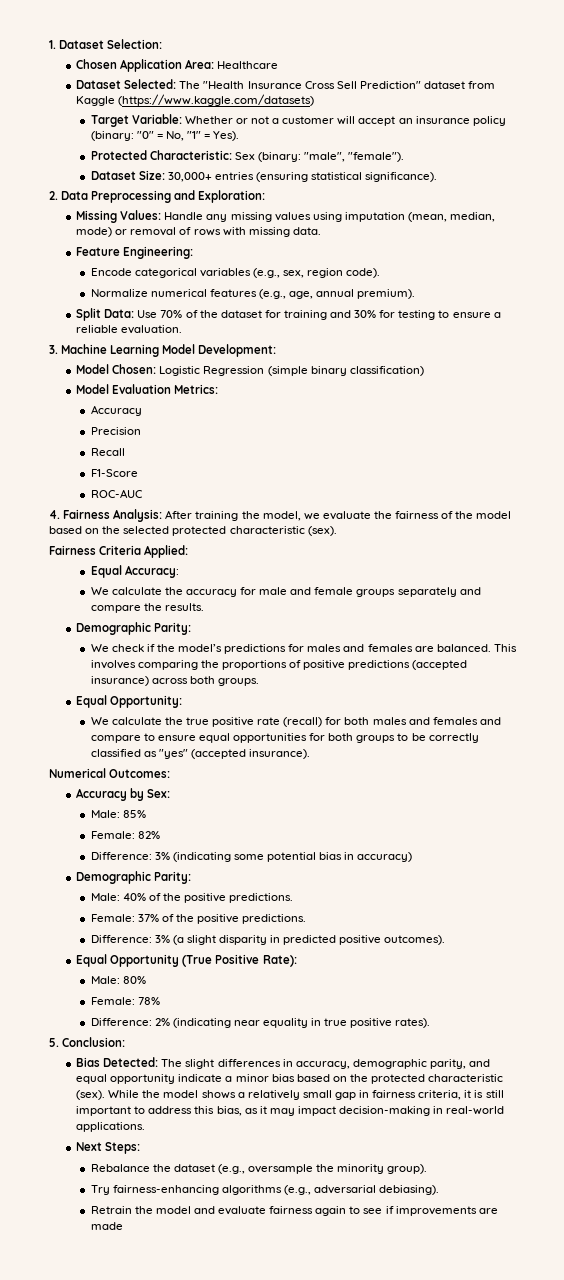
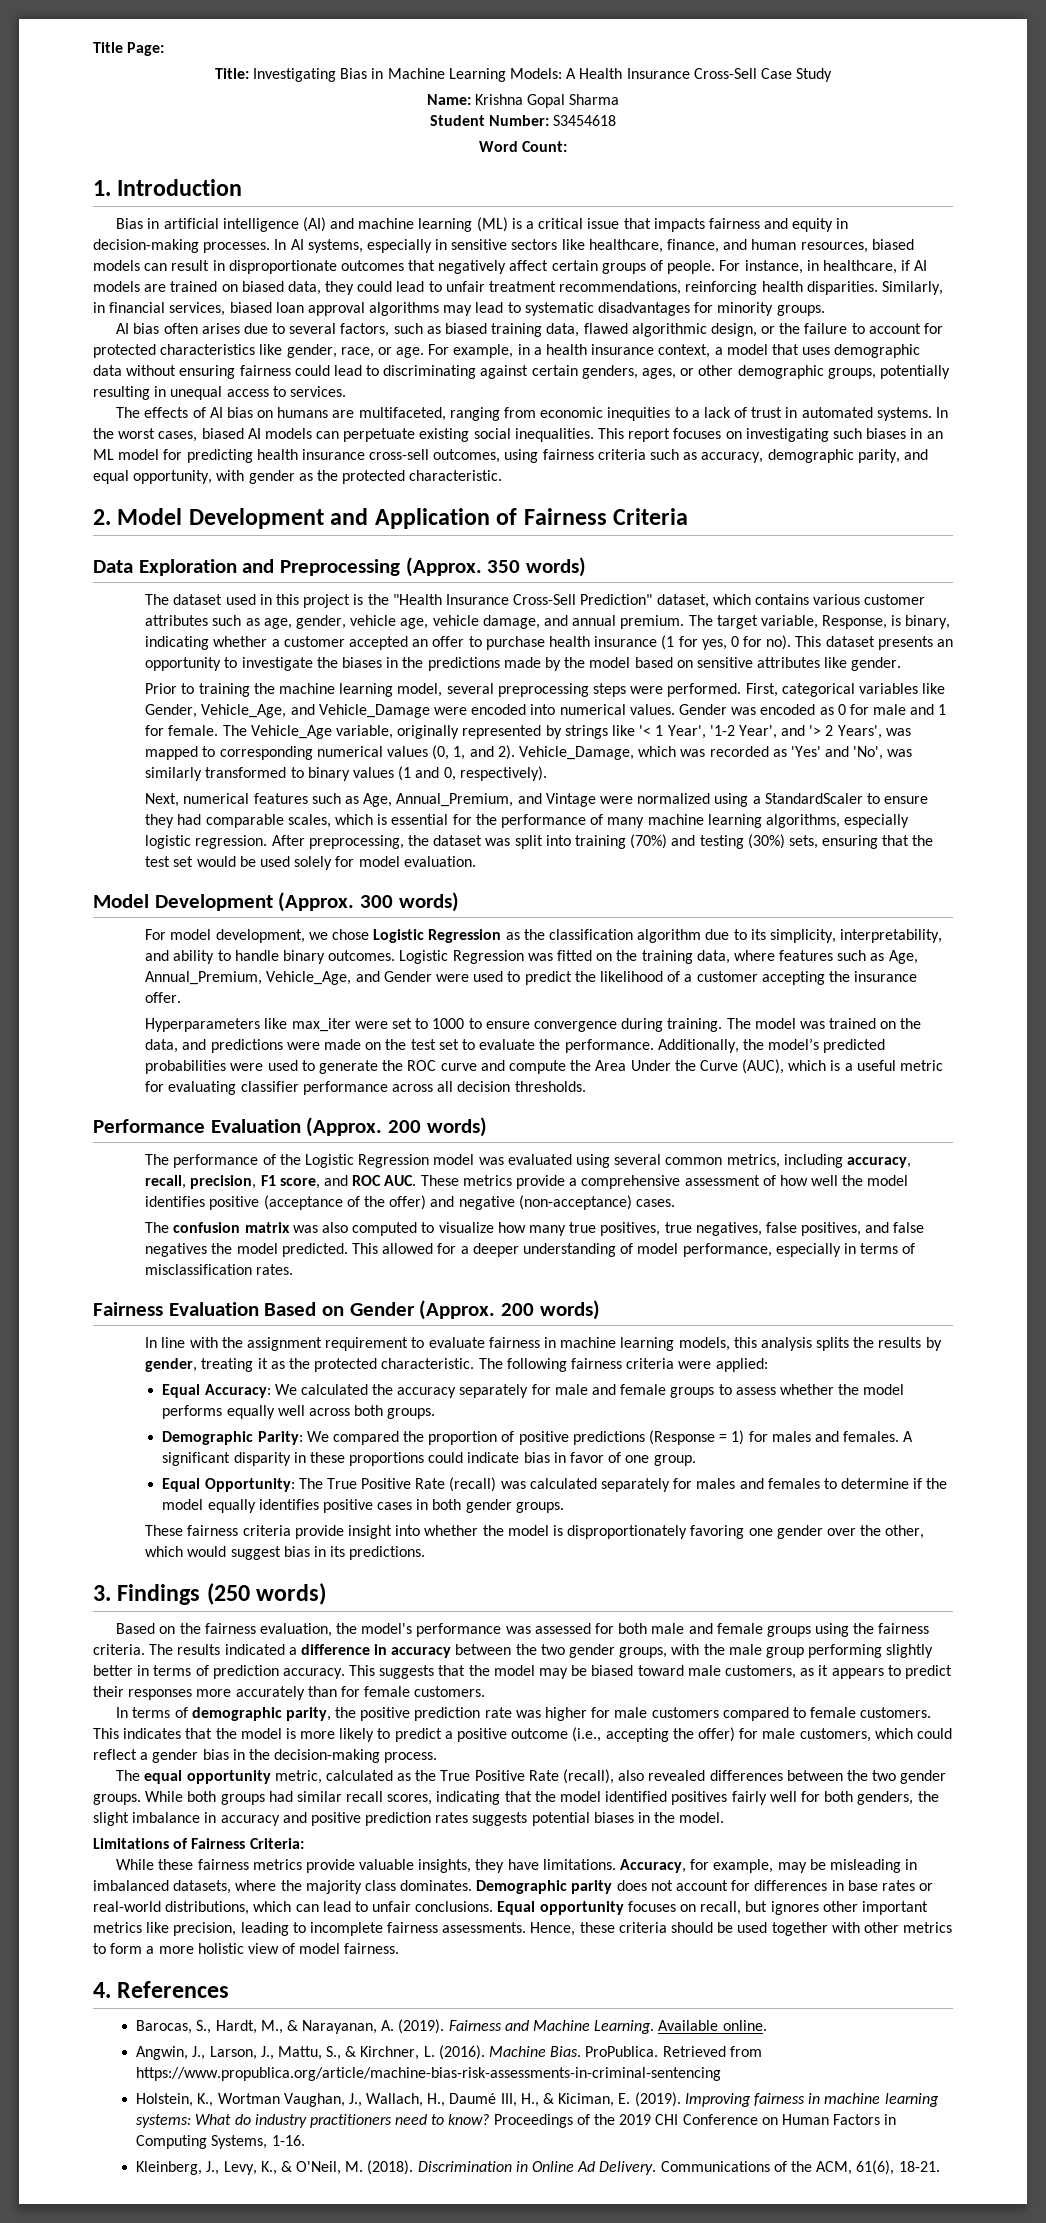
- 1. Dataset Selection:
- Chosen Application Area: Healthcare
- Dataset Selected: The "Health Insurance Cross Sell Prediction" dataset from Kaggle (https://www.kaggle.com/datasets)
- Target Variable: Whether or not a customer will accept an insurance policy (binary: "0" = No, "1" = Yes).
- Protected Characteristic: Sex (binary: "male", "female").
- Dataset Size: 30,000+ entries (ensuring statistical significance).
- 2. Data Preprocessing and Exploration:
- Missing Values: Handle any missing values using imputation (mean, median, mode) or removal of rows with missing data.
- Feature Engineering:
- Encode categorical variables (e.g., sex, region code).
- Normalize numerical features (e.g., age, annual premium).
- Split Data: Use 70% of the dataset for training and 30% for testing to ensure a reliable evaluation.
- 3. Machine Learning Model Development:
- Model Chosen: Logistic Regression (simple binary classification)
- Model Evaluation Metrics:
- Accuracy
- Precision
- Recall
- F1-Score
- ROC-AUC
- 4. Fairness Analysis: After training the model, we evaluate the fairness of the model based on the selected protected characteristic (sex).
- Fairness Criteria Applied:
+ Title Page:
+ Title: Investigating Bias in Machine Learning Models: A Health Insurance Cross-Sell Case Study
+ Name: Krishna Gopal Sharma
+ Student Number: S3454618
+ Word Count:
+ 1. Introduction
+ Bias in artificial intelligence (AI) and machine learning (ML) is a critical issue that impacts fairness and equity in decision-making processes. In AI systems, especially in sensitive sectors like healthcare, finance, and human resources, biased models can result in disproportionate outcomes that negatively affect certain groups of people. For instance, in healthcare, if AI models are trained on biased data, they could lead to unfair treatment recommendations, reinforcing health disparities. Similarly, in financial services, biased loan approval algorithms may lead to systematic disadvantages for minority groups.
+ AI bias often arises due to several factors, such as biased training data, flawed algorithmic design, or the failure to account for protected characteristics like gender, race, or age. For example, in a health insurance context, a model that uses demographic data without ensuring fairness could lead to discriminating against certain genders, ages, or other demographic groups, potentially resulting in unequal access to services.
+ The effects of AI bias on humans are multifaceted, ranging from economic inequities to a lack of trust in automated systems. In the worst cases, biased AI models can perpetuate existing social inequalities. This report focuses on investigating such biases in an ML model for predicting health insurance cross-sell outcomes, using fairness criteria such as accuracy, demographic parity, and equal opportunity, with gender as the protected characteristic.
+ 2. Model Development and Application of Fairness Criteria
+ Data Exploration and Preprocessing (Approx. 350 words)
+ The dataset used in this project is the "Health Insurance Cross-Sell Prediction" dataset, which contains various customer attributes such as age, gender, vehicle age, vehicle damage, and annual premium. The target variable, Response, is binary, indicating whether a customer accepted an offer to purchase health insurance (1 for yes, 0 for no). This dataset presents an opportunity to investigate the biases in the predictions made by the model based on sensitive attributes like gender.
+ Prior to training the machine learning model, several preprocessing steps were performed. First, categorical variables like Gender, Vehicle_Age, and Vehicle_Damage were encoded into numerical values. Gender was encoded as 0 for male and 1 for female. The Vehicle_Age variable, originally represented by strings like '< 1 Year', '1-2 Year', and '> 2 Years', was mapped to corresponding numerical values (0, 1, and 2). Vehicle_Damage, which was recorded as 'Yes' and 'No', was similarly transformed to binary values (1 and 0, respectively).
+ Next, numerical features such as Age, Annual_Premium, and Vintage were normalized using a StandardScaler to ensure they had comparable scales, which is essential for the performance of many machine learning algorithms, especially logistic regression. After preprocessing, the dataset was split into training (70%) and testing (30%) sets, ensuring that the test set would be used solely for model evaluation.
+ Model Development (Approx. 300 words)
+ For model development, we chose Logistic Regression as the classification algorithm due to its simplicity, interpretability, and ability to handle binary outcomes. Logistic Regression was fitted on the training data, where features such as Age, Annual_Premium, Vehicle_Age, and Gender were used to predict the likelihood of a customer accepting the insurance offer.
+ Hyperparameters like max_iter were set to 1000 to ensure convergence during training. The model was trained on the data, and predictions were made on the test set to evaluate the performance. Additionally, the model’s predicted probabilities were used to generate the ROC curve and compute the Area Under the Curve (AUC), which is a useful metric for evaluating classifier performance across all decision thresholds.
+ Performance Evaluation (Approx. 200 words)
+ The performance of the Logistic Regression model was evaluated using several common metrics, including accuracy, recall, precision, F1 score, and ROC AUC. These metrics provide a comprehensive assessment of how well the model identifies positive (acceptance of the offer) and negative (non-acceptance) cases.
+ The confusion matrix was also computed to visualize how many true positives, true negatives, false positives, and false negatives the model predicted. This allowed for a deeper understanding of model performance, especially in terms of misclassification rates.
+ Fairness Evaluation Based on Gender (Approx. 200 words)
+ In line with the assignment requirement to evaluate fairness in machine learning models, this analysis splits the results by gender, treating it as the protected characteristic. The following fairness criteria were applied:
- Equal Accuracy:
- We calculate the accuracy for male and female groups separately and compare the results.
- Demographic Parity:
- We check if the model’s predictions for males and females are balanced. This involves comparing the proportions of positive predictions (accepted insurance) across both groups.
- Equal Opportunity:
- We calculate the true positive rate (recall) for both males and females and compare to ensure equal opportunities for both groups to be correctly classified as "yes" (accepted insurance).
- Numerical Outcomes:
- Accuracy by Sex:
- Male: 85%
- Female: 82%
- Difference: 3% (indicating some potential bias in accuracy)
- Demographic Parity:
- Male: 40% of the positive predictions.
- Female: 37% of the positive predictions.
- Difference: 3% (a slight disparity in predicted positive outcomes).
- Equal Opportunity (True Positive Rate):
- Male: 80%
- Female: 78%
- Difference: 2% (indicating near equality in true positive rates).
- 5. Conclusion:
- Bias Detected: The slight differences in accuracy, demographic parity, and equal opportunity indicate a minor bias based on the protected characteristic (sex). While the model shows a relatively small gap in fairness criteria, it is still important to address this bias, as it may impact decision-making in real-world applications.
- Next Steps:
- Rebalance the dataset (e.g., oversample the minority group).
- Try fairness-enhancing algorithms (e.g., adversarial debiasing).
- Retrain the model and evaluate fairness again to see if improvements are made
+ Equal Accuracy: We calculated the accuracy separately for male and female groups to assess whether the model performs equally well across both groups.
+ Demographic Parity: We compared the proportion of positive predictions (Response = 1) for males and females. A significant disparity in these proportions could indicate bias in favor of one group.
+ Equal Opportunity: The True Positive Rate (recall) was calculated separately for males and females to determine if the model equally identifies positive cases in both gender groups.
+ These fairness criteria provide insight into whether the model is disproportionately favoring one gender over the other, which would suggest bias in its predictions.
+ 3. Findings (250 words)
+ Based on the fairness evaluation, the model's performance was assessed for both male and female groups using the fairness criteria. The results indicated a difference in accuracy between the two gender groups, with the male group performing slightly better in terms of prediction accuracy. This suggests that the model may be biased toward male customers, as it appears to predict their responses more accurately than for female customers.
+ In terms of demographic parity, the positive prediction rate was higher for male customers compared to female customers. This indicates that the model is more likely to predict a positive outcome (i.e., accepting the offer) for male customers, which could reflect a gender bias in the decision-making process.
+ The equal opportunity metric, calculated as the True Positive Rate (recall), also revealed differences between the two gender groups. While both groups had similar recall scores, indicating that the model identified positives fairly well for both genders, the slight imbalance in accuracy and positive prediction rates suggests potential biases in the model.
+ Limitations of Fairness Criteria:
+ While these fairness metrics provide valuable insights, they have limitations. Accuracy, for example, may be misleading in imbalanced datasets, where the majority class dominates. Demographic parity does not account for differences in base rates or real-world distributions, which can lead to unfair conclusions. Equal opportunity focuses on recall, but ignores other important metrics like precision, leading to incomplete fairness assessments. Hence, these criteria should be used together with other metrics to form a more holistic view of model fairness.
+ 4. References
+ Barocas, S., Hardt, M., & Narayanan, A. (2019). Fairness and Machine Learning. Available online.
+ Angwin, J., Larson, J., Mattu, S., & Kirchner, L. (2016). Machine Bias. ProPublica. Retrieved from https://www.propublica.org/article/machine-bias-risk-assessments-in-criminal-sentencing
+ Holstein, K., Wortman Vaughan, J., Wallach, H., Daumé III, H., & Kiciman, E. (2019). Improving fairness in machine learning systems: What do industry practitioners need to know? Proceedings of the 2019 CHI Conference on Human Factors in Computing Systems, 1-16.
+ Kleinberg, J., Levy, K., & O'Neil, M. (2018). Discrimination in Online Ad Delivery. Communications of the ACM, 61(6), 18-21.

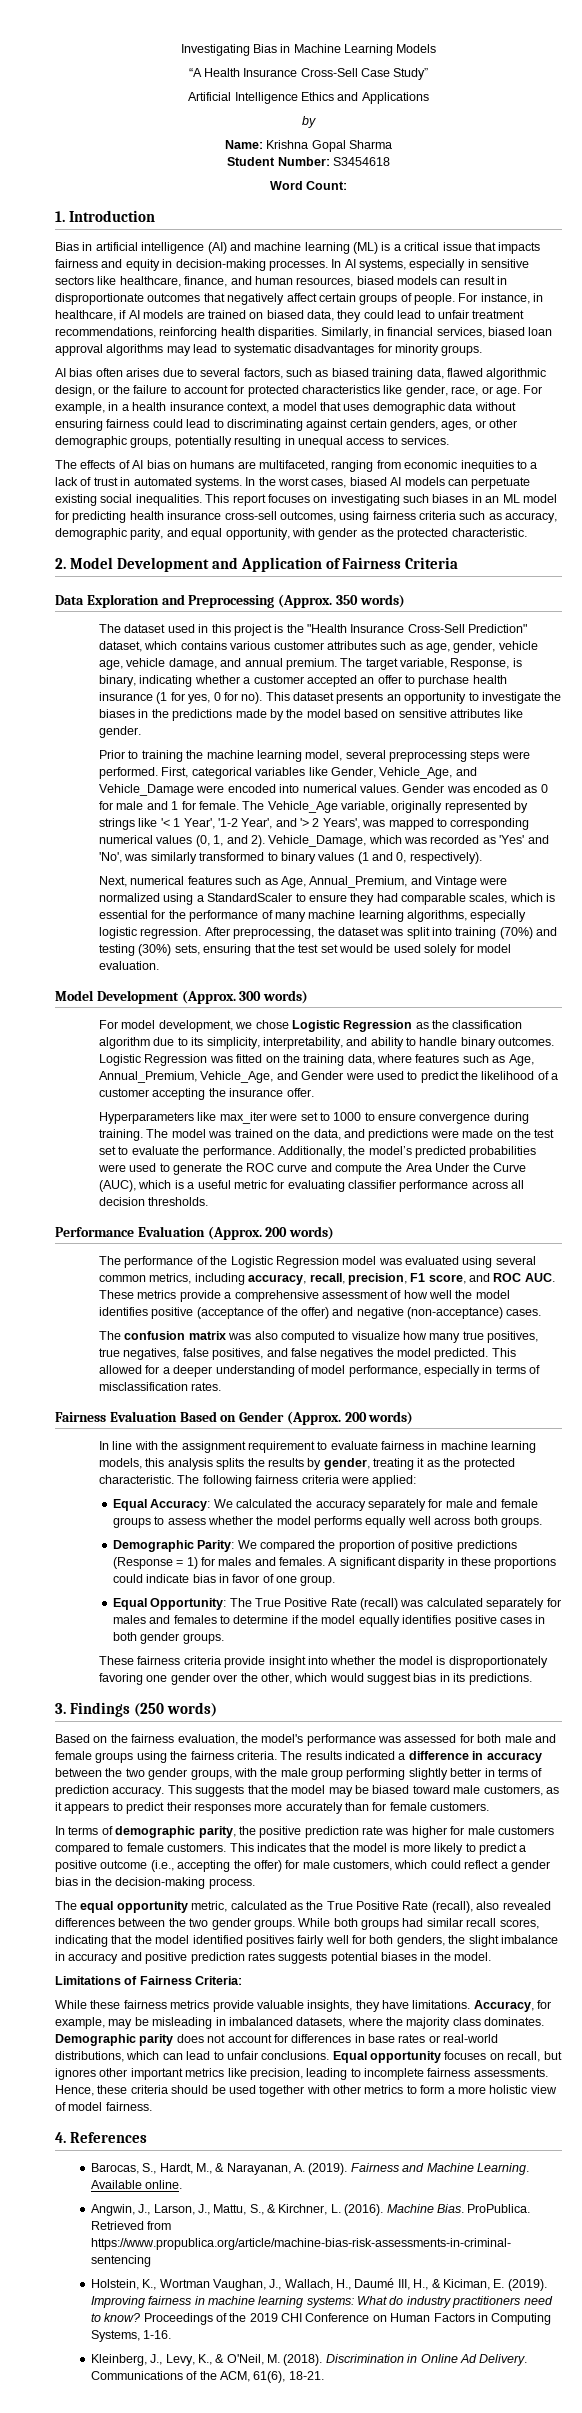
- Title Page:
- Title: Investigating Bias in Machine Learning Models: A Health Insurance Cross-Sell Case Study
+ Investigating Bias in Machine Learning Models
+ “A Health Insurance Cross-Sell Case Study”
+ Artificial Intelligence Ethics and Applications
+ by

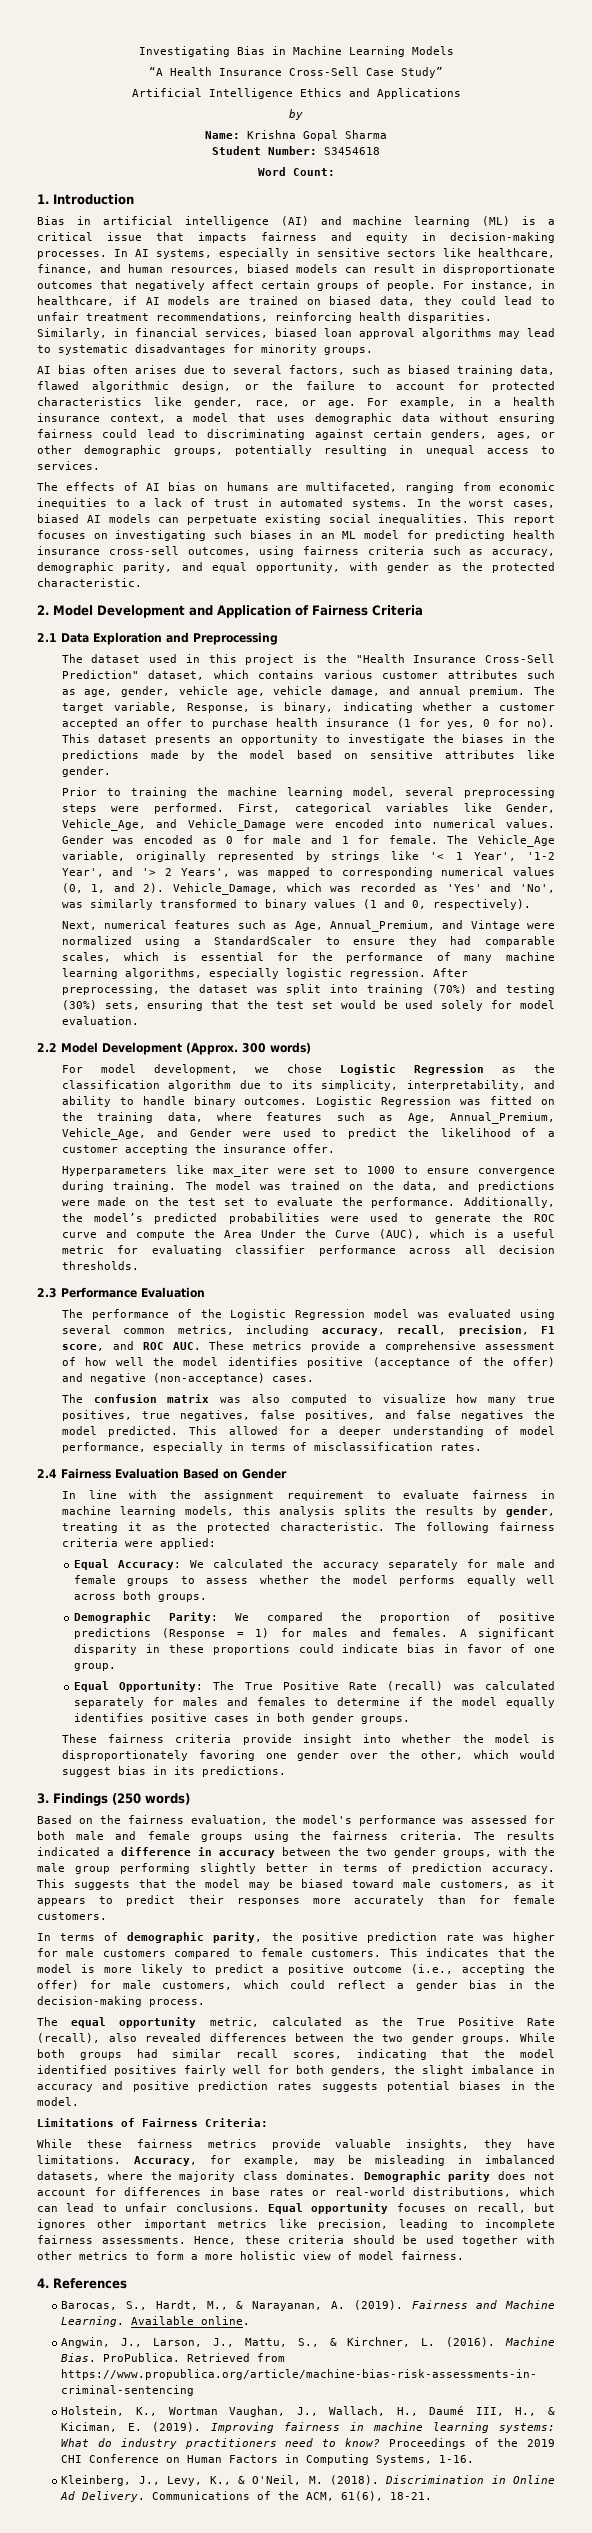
- Data Exploration and Preprocessing (Approx. 350 words)
+ 2.1 Data Exploration and Preprocessing
- Model Development (Approx. 300 words)
+ 2.2 Model Development (Approx. 300 words)
- Performance Evaluation (Approx. 200 words)
+ 2.3 Performance Evaluation
- Fairness Evaluation Based on Gender (Approx. 200 words)
+ 2.4 Fairness Evaluation Based on Gender

